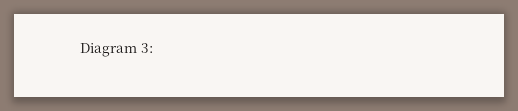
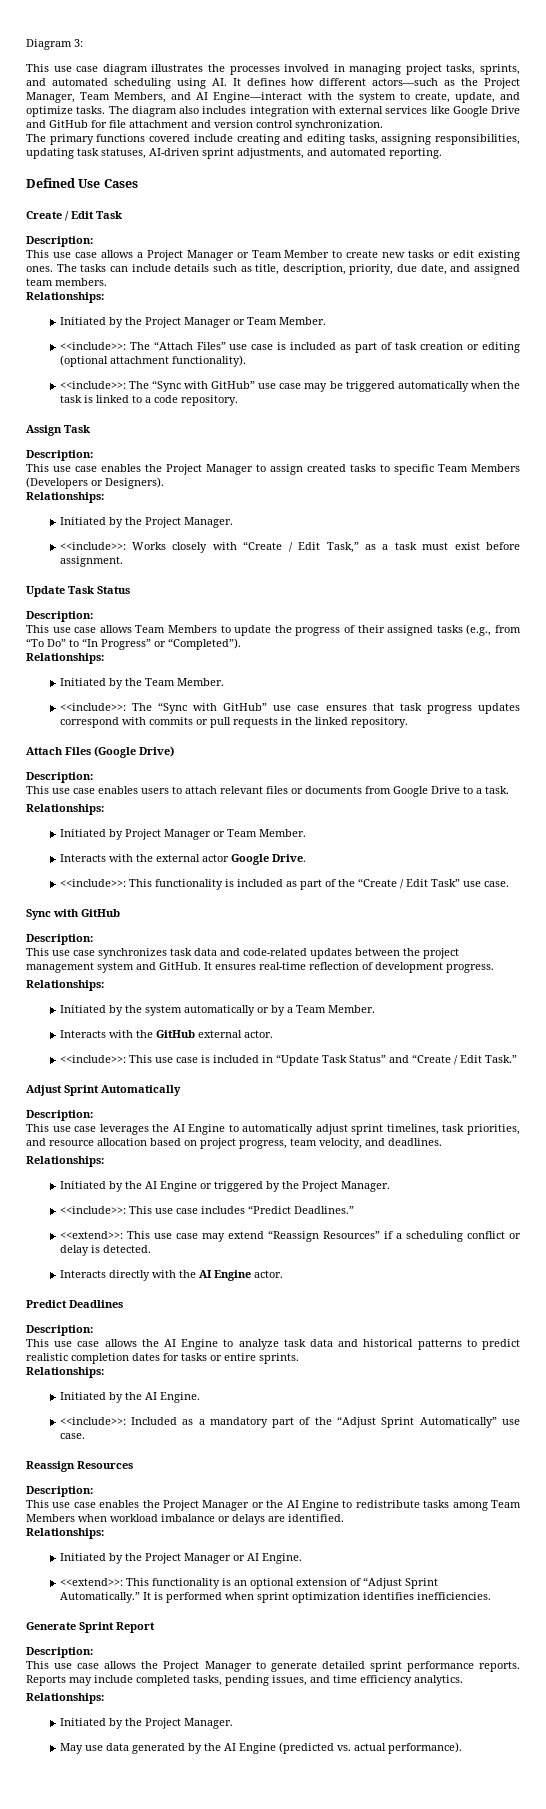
+ This use case diagram illustrates the processes involved in managing project tasks, sprints, and automated scheduling using AI. It defines how different actors—such as the Project Manager, Team Members, and AI Engine—interact with the system to create, update, and optimize tasks. The diagram also includes integration with external services like Google Drive and GitHub for file attachment and version control synchronization.
+ The primary functions covered include creating and editing tasks, assigning responsibilities, updating task statuses, AI-driven sprint adjustments, and automated reporting.
+ Defined Use Cases
+ Create / Edit Task
+ Description:
+ This use case allows a Project Manager or Team Member to create new tasks or edit existing ones. The tasks can include details such as title, description, priority, due date, and assigned team members.
+ Relationships:
+ Initiated by the Project Manager or Team Member.
+ <<include>>: The “Attach Files” use case is included as part of task creation or editing (optional attachment functionality).
+ <<include>>: The “Sync with GitHub” use case may be triggered automatically when the task is linked to a code repository.
+ Assign Task
+ Description:
+ This use case enables the Project Manager to assign created tasks to specific Team Members (Developers or Designers).
+ Relationships:
+ Initiated by the Project Manager.
+ <<include>>: Works closely with “Create / Edit Task,” as a task must exist before assignment.
+ Update Task Status
+ Description:
+ This use case allows Team Members to update the progress of their assigned tasks (e.g., from “To Do” to “In Progress” or “Completed”).
+ Relationships:
+ Initiated by the Team Member.
+ <<include>>: The “Sync with GitHub” use case ensures that task progress updates correspond with commits or pull requests in the linked repository.
+ Attach Files (Google Drive)
+ Description:
+ This use case enables users to attach relevant files or documents from Google Drive to a task.
+ Relationships:
+ Initiated by Project Manager or Team Member.
+ Interacts with the external actor Google Drive.
+ <<include>>: This functionality is included as part of the “Create / Edit Task” use case.
+ Sync with GitHub
+ Description:
+ This use case synchronizes task data and code-related updates between the project management system and GitHub. It ensures real-time reflection of development progress.
+ Relationships:
+ Initiated by the system automatically or by a Team Member.
+ Interacts with the GitHub external actor.
+ <<include>>: This use case is included in “Update Task Status” and “Create / Edit Task.”
+ Adjust Sprint Automatically
+ Description:
+ This use case leverages the AI Engine to automatically adjust sprint timelines, task priorities, and resource allocation based on project progress, team velocity, and deadlines.
+ Relationships:
+ Initiated by the AI Engine or triggered by the Project Manager.
+ <<include>>: This use case includes “Predict Deadlines.”
+ <<extend>>: This use case may extend “Reassign Resources” if a scheduling conflict or delay is detected.
+ Interacts directly with the AI Engine actor.
+ Predict Deadlines
+ Description:
+ This use case allows the AI Engine to analyze task data and historical patterns to predict realistic completion dates for tasks or entire sprints.
+ Relationships:
+ Initiated by the AI Engine.
+ <<include>>: Included as a mandatory part of the “Adjust Sprint Automatically” use case.
+ Reassign Resources
+ Description:
+ This use case enables the Project Manager or the AI Engine to redistribute tasks among Team Members when workload imbalance or delays are identified.
+ Relationships:
+ Initiated by the Project Manager or AI Engine.
+ <<extend>>: This functionality is an optional extension of “Adjust Sprint Automatically.” It is performed when sprint optimization identifies inefficiencies.
+ Generate Sprint Report
+ Description:
+ This use case allows the Project Manager to generate detailed sprint performance reports. Reports may include completed tasks, pending issues, and time efficiency analytics.
+ Relationships:
+ Initiated by the Project Manager.
+ May use data generated by the AI Engine (predicted vs. actual performance).

